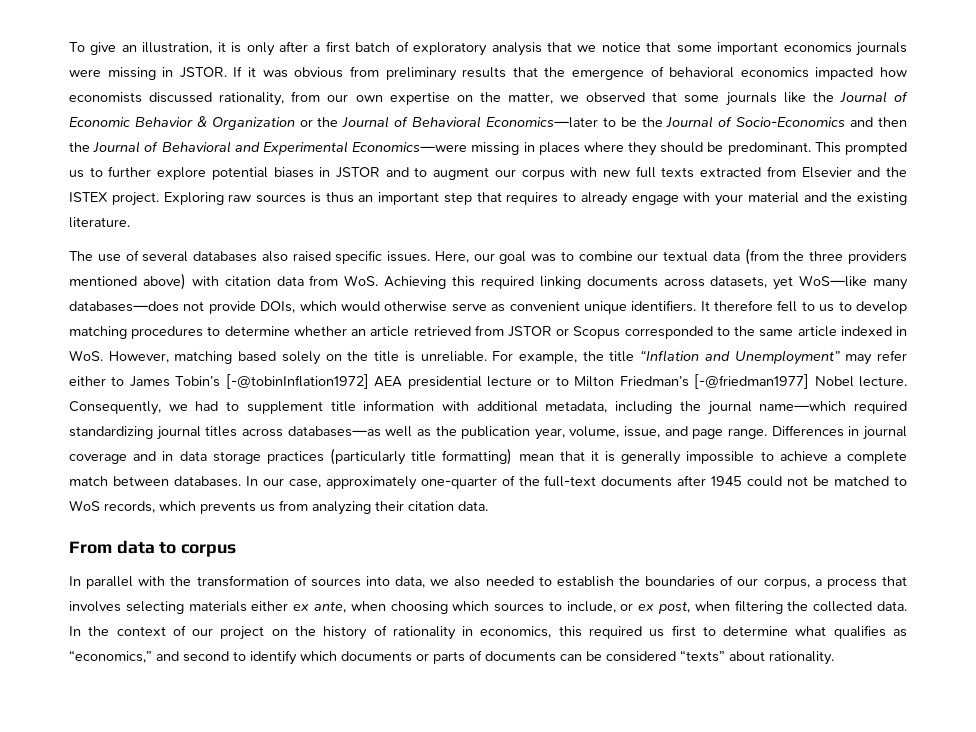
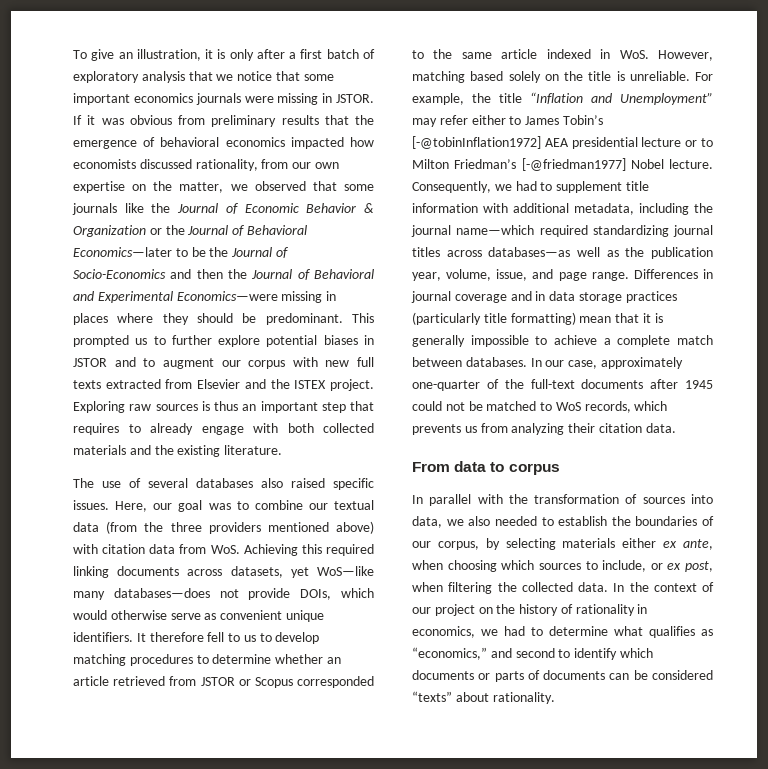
- Exploring raw sources is thus an important step that requires to already engage with your material and the existing literature.
+ Exploring raw sources is thus an important step that requires to already engage with both collected materials and the existing literature.
- In parallel with the transformation of sources into data, we also needed to establish the boundaries of our corpus, a process that involves selecting materials either ex ante, when choosing which sources to include, or ex post, when filtering the collected data.
+ In parallel with the transformation of sources into data, we also needed to establish the boundaries of our corpus, by selecting materials either ex ante, when choosing which sources to include, or ex post, when filtering the collected data.
- In the context of our project on the history of rationality in economics, this required us first to determine what qualifies as “economics,” and second to identify which documents or parts of documents can be considered “texts” about rationality.
+ In the context of our project on the history of rationality in economics, we had to determine what qualifies as “economics,” and second to identify which documents or parts of documents can be considered “texts” about rationality.

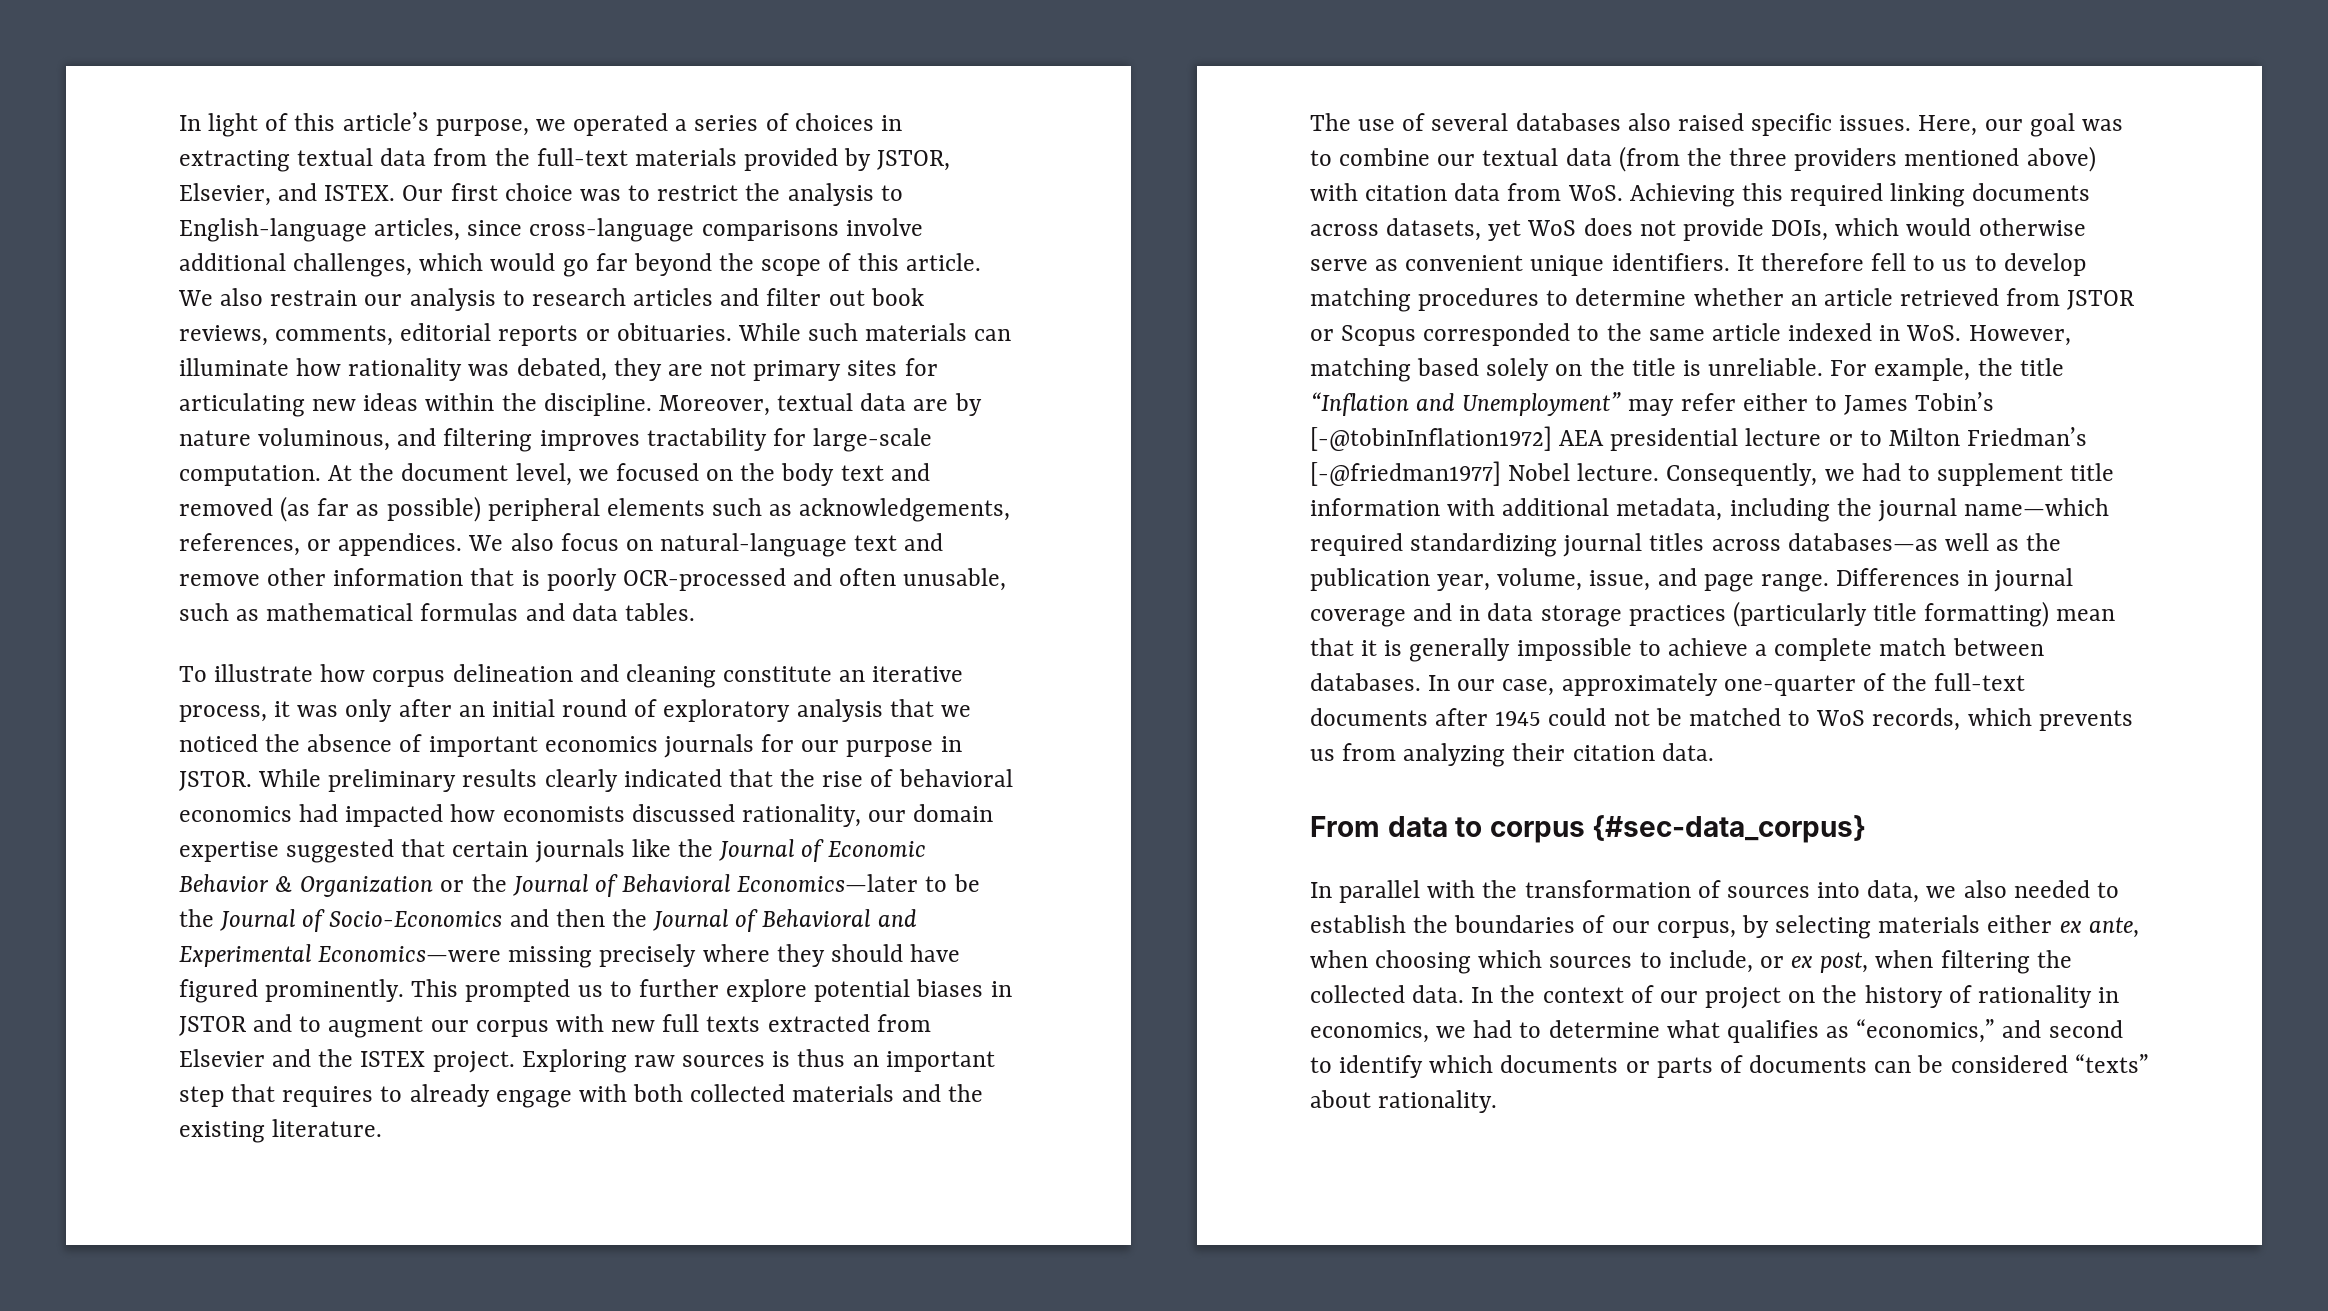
- To give an illustration, it is only after a first batch of exploratory analysis that we notice that some important economics journals were missing in JSTOR. If it was obvious from preliminary results that the emergence of behavioral economics impacted how economists discussed rationality, from our own expertise on the matter, we observed that some journals like the Journal of Economic Behavior & Organization or the Journal of Behavioral Economics—later to be the Journal of Socio-Economics and then the Journal of Behavioral and Experimental Economics—were missing in places where they should be predominant.
+ In light of this article’s purpose, we operated a series of choices in extracting textual data from the full-text materials provided by JSTOR, Elsevier, and ISTEX. Our first choice was to restrict the analysis to English-language articles, since cross-language comparisons involve additional challenges, which would go far beyond the scope of this article. We also restrain our analysis to research articles and filter out book reviews, comments, editorial reports or obituaries. While such materials can illuminate how rationality was debated, they are not primary sites for articulating new ideas within the discipline. Moreover, textual data are by nature voluminous, and filtering improves tractability for large-scale computation. At the document level, we focused on the body text and removed (as far as possible) peripheral elements such as acknowledgements, references, or appendices. We also focus on natural-language text and remove other information that is poorly OCR-processed and often unusable, such as mathematical formulas and data tables.
+ To illustrate how corpus delineation and cleaning constitute an iterative process, it was only after an initial round of exploratory analysis that we noticed the absence of important economics journals for our purpose in JSTOR. While preliminary results clearly indicated that the rise of behavioral economics had impacted how economists discussed rationality, our domain expertise suggested that certain journals like the Journal of Economic Behavior & Organization or the Journal of Behavioral Economics—later to be the Journal of Socio-Economics and then the Journal of Behavioral and Experimental Economics—were missing precisely where they should have figured prominently.
- Here, our goal was to combine our textual data (from the three providers mentioned above) with citation data from WoS. Achieving this required linking documents across datasets, yet WoS—like many databases—does not provide DOIs, which would otherwise serve as convenient unique identifiers.
+ Here, our goal was to combine our textual data (from the three providers mentioned above) with citation data from WoS. Achieving this required linking documents across datasets, yet WoS does not provide DOIs, which would otherwise serve as convenient unique identifiers.
- From data to corpus
+ From data to corpus {#sec-data_corpus}

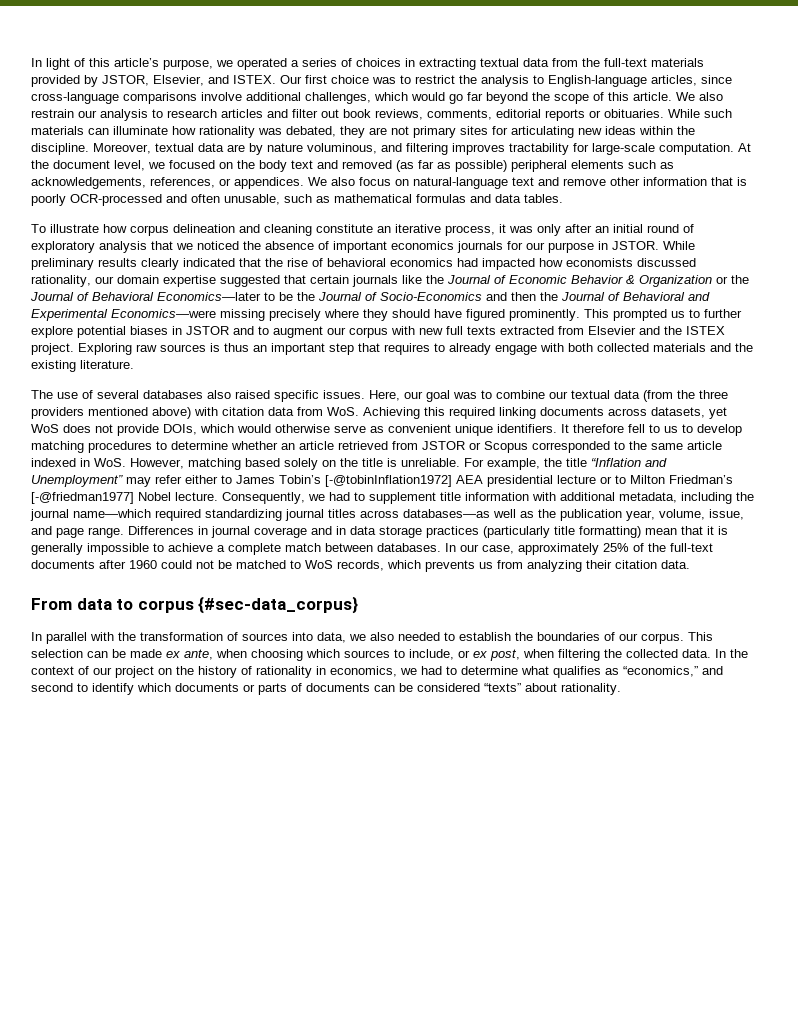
- In our case, approximately one-quarter of the full-text documents after 1945 could not be matched to WoS records, which prevents us from analyzing their citation data.
+ In our case, approximately 25% of the full-text documents after 1960 could not be matched to WoS records, which prevents us from analyzing their citation data.
- In parallel with the transformation of sources into data, we also needed to establish the boundaries of our corpus, by selecting materials either ex ante, when choosing which sources to include, or ex post, when filtering the collected data.
+ In parallel with the transformation of sources into data, we also needed to establish the boundaries of our corpus. This selection can be made ex ante, when choosing which sources to include, or ex post, when filtering the collected data.

